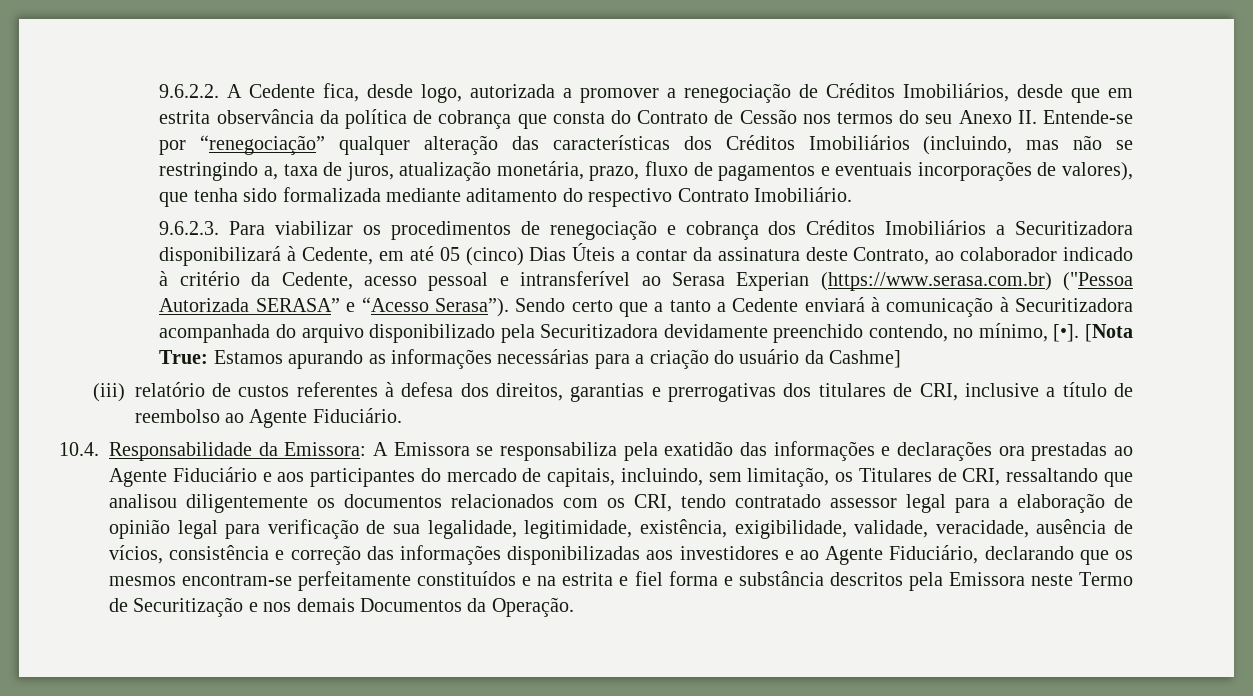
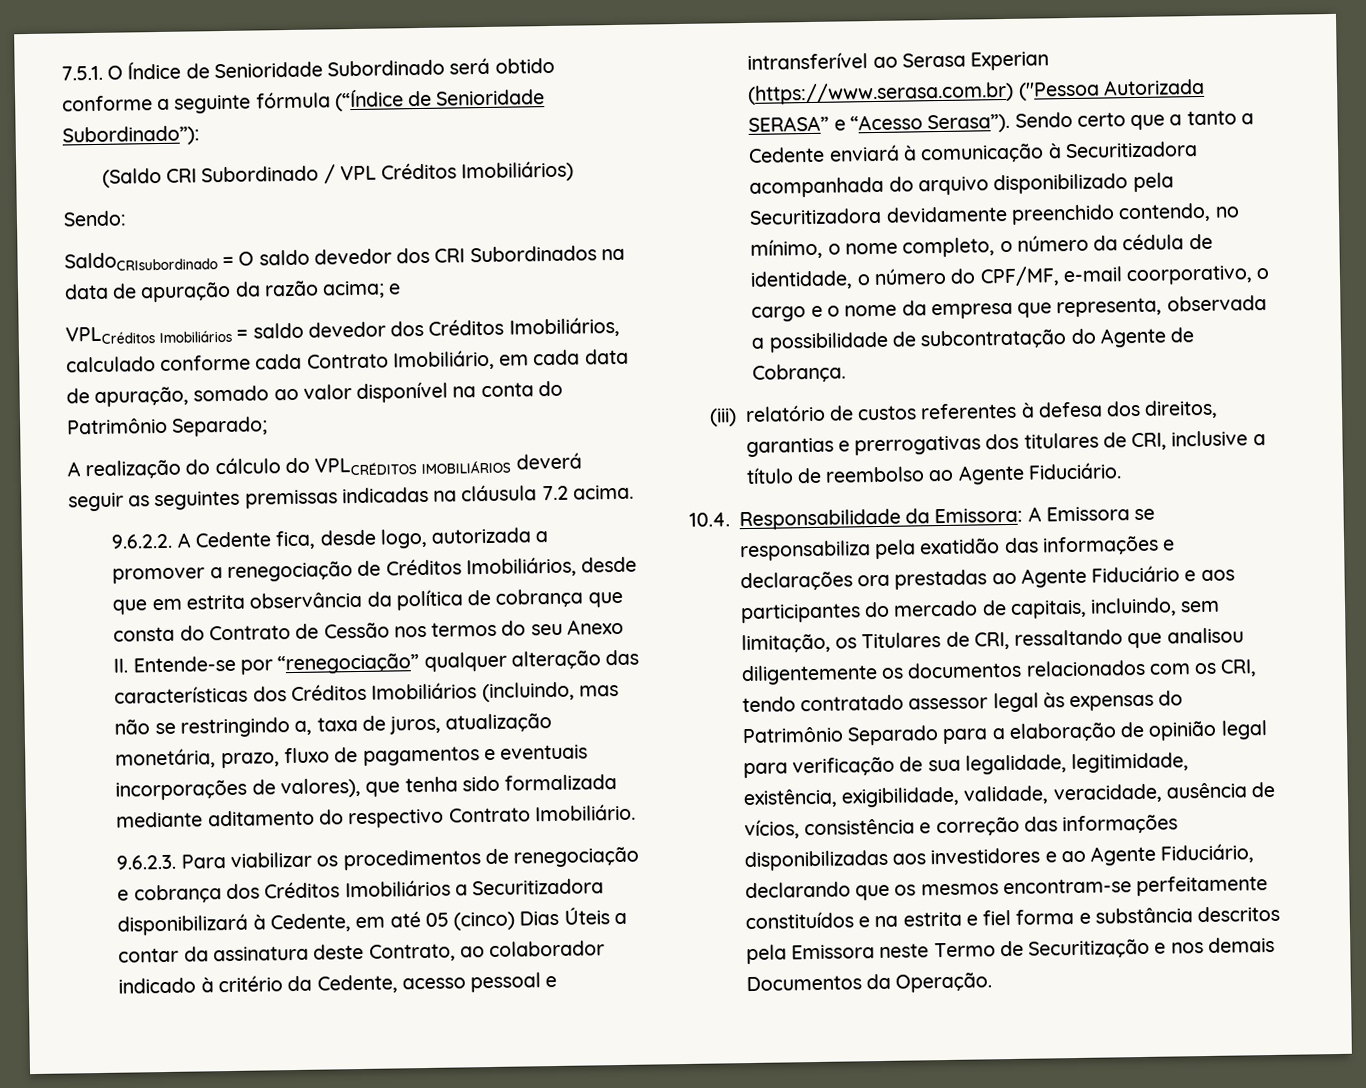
+ 7.5.1. O Índice de Senioridade Subordinado será obtido conforme a seguinte fórmula (“Índice de Senioridade Subordinado”):
+ (Saldo CRI Subordinado / VPL Créditos Imobiliários)
+ Sendo:
+ SaldoCRIsubordinado = O saldo devedor dos CRI Subordinados na data de apuração da razão acima; e
+ VPLCréditos Imobiliários = saldo devedor dos Créditos Imobiliários, calculado conforme cada Contrato Imobiliário, em cada data de apuração, somado ao valor disponível na conta do Patrimônio Separado;
+ A realização do cálculo do VPLCRÉDITOS IMOBILIÁRIOS deverá seguir as seguintes premissas indicadas na cláusula 7.2 acima.
- Sendo certo que a tanto a Cedente enviará à comunicação à Securitizadora acompanhada do arquivo disponibilizado pela Securitizadora devidamente preenchido contendo, no mínimo, [•]. [Nota True: Estamos apurando as informações necessárias para a criação do usuário da Cashme]
+ Sendo certo que a tanto a Cedente enviará à comunicação à Securitizadora acompanhada do arquivo disponibilizado pela Securitizadora devidamente preenchido contendo, no mínimo, o nome completo, o número da cédula de identidade, o número do CPF/MF, e-mail coorporativo, o cargo e o nome da empresa que representa, observada a possibilidade de subcontratação do Agente de Cobrança.
- A Emissora se responsabiliza pela exatidão das informações e declarações ora prestadas ao Agente Fiduciário e aos participantes do mercado de capitais, incluindo, sem limitação, os Titulares de CRI, ressaltando que analisou diligentemente os documentos relacionados com os CRI, tendo contratado assessor legal para a elaboração de opinião legal para verificação de sua legalidade, legitimidade, existência, exigibilidade, validade, veracidade, ausência de vícios, consistência e correção das informações disponibilizadas aos investidores e ao Agente Fiduciário, declarando que os mesmos encontram-se perfeitamente constituídos e na estrita e fiel forma e substância descritos pela Emissora neste Termo de Securitização e nos demais Documentos da Operação.
+ A Emissora se responsabiliza pela exatidão das informações e declarações ora prestadas ao Agente Fiduciário e aos participantes do mercado de capitais, incluindo, sem limitação, os Titulares de CRI, ressaltando que analisou diligentemente os documentos relacionados com os CRI, tendo contratado assessor legal às expensas do Patrimônio Separado para a elaboração de opinião legal para verificação de sua legalidade, legitimidade, existência, exigibilidade, validade, veracidade, ausência de vícios, consistência e correção das informações disponibilizadas aos investidores e ao Agente Fiduciário, declarando que os mesmos encontram-se perfeitamente constituídos e na estrita e fiel forma e substância descritos pela Emissora neste Termo de Securitização e nos demais Documentos da Operação.

